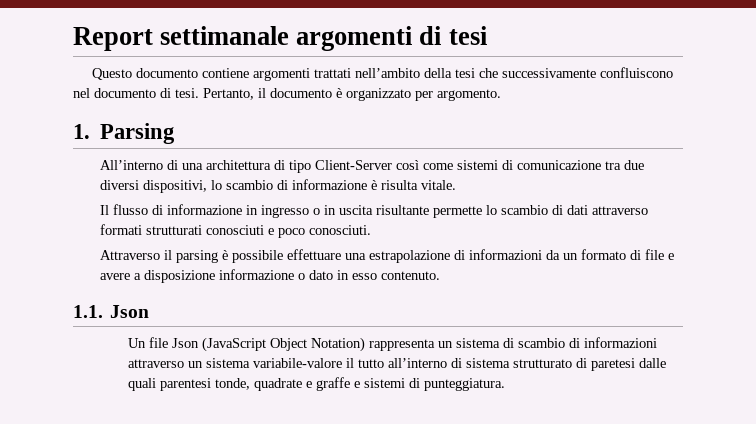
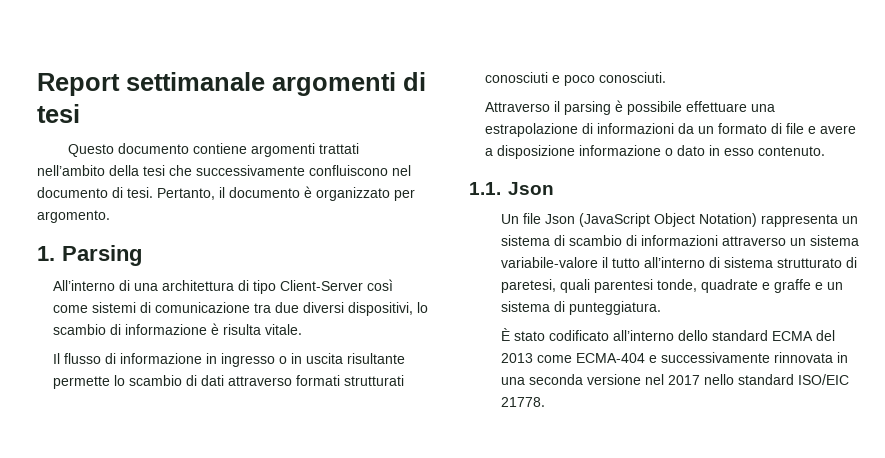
- Un file Json (JavaScript Object Notation) rappresenta un sistema di scambio di informazioni attraverso un sistema variabile-valore il tutto all’interno di sistema strutturato di paretesi dalle quali parentesi tonde, quadrate e graffe e sistemi di punteggiatura.
+ Un file Json (JavaScript Object Notation) rappresenta un sistema di scambio di informazioni attraverso un sistema variabile-valore il tutto all’interno di sistema strutturato di paretesi, quali parentesi tonde, quadrate e graffe e un sistema di punteggiatura.
+ È stato codificato all’interno dello standard ECMA del 2013 come ECMA-404 e successivamente rinnovata in una seconda versione nel 2017 nello standard ISO/EIC 21778.

